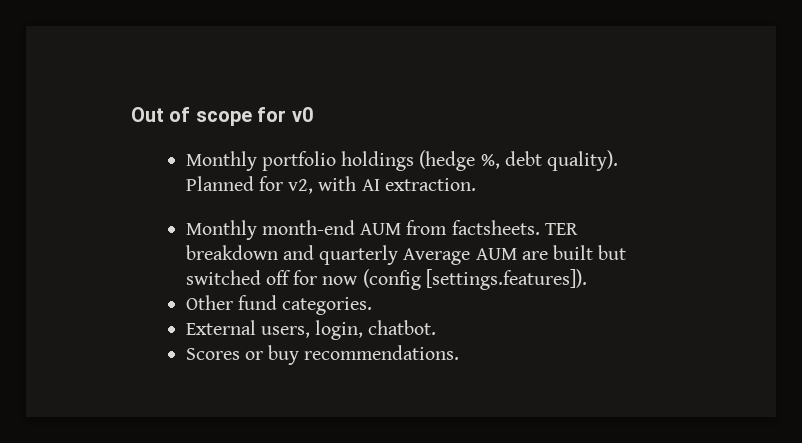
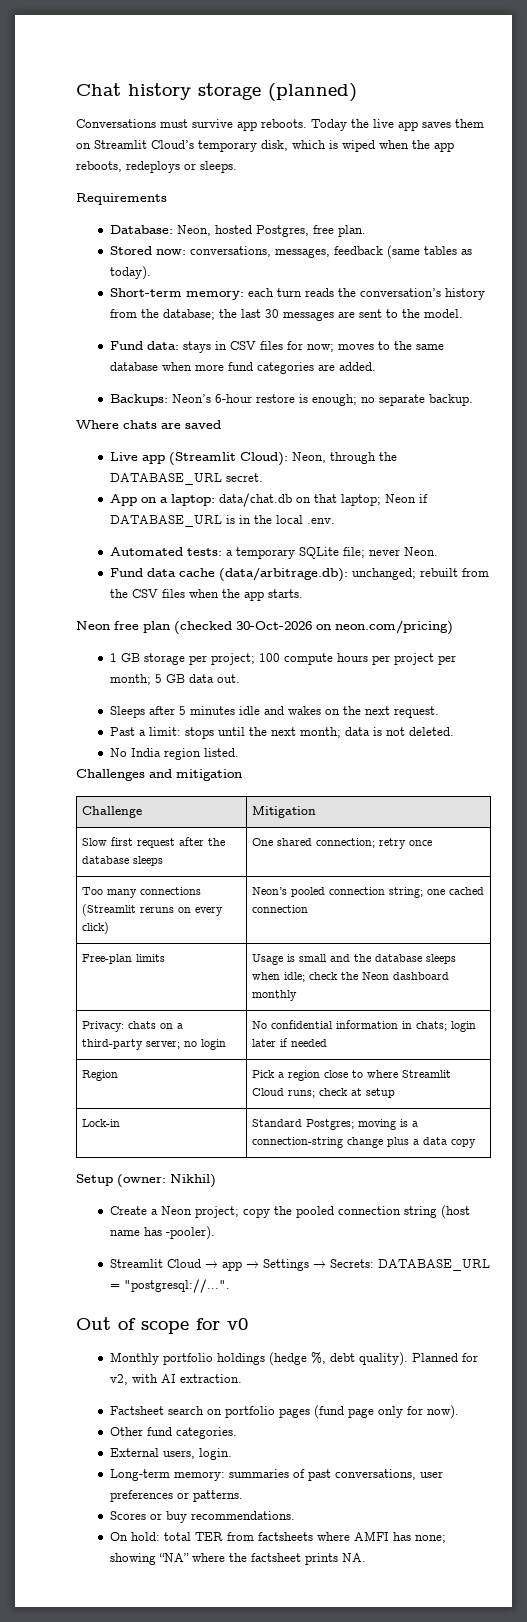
+ Chat history storage (planned)
+ Conversations must survive app reboots. Today the live app saves them on Streamlit Cloud’s temporary disk, which is wiped when the app reboots, redeploys or sleeps.
+ Requirements
+ Database: Neon, hosted Postgres, free plan.
+ Stored now: conversations, messages, feedback (same tables as today).
+ Short-term memory: each turn reads the conversation’s history from the database; the last 30 messages are sent to the model.
+ Fund data: stays in CSV files for now; moves to the same database when more fund categories are added.
+ Backups: Neon’s 6-hour restore is enough; no separate backup.
+ Where chats are saved
+ Live app (Streamlit Cloud): Neon, through the DATABASE_URL secret.
+ App on a laptop: data/chat.db on that laptop; Neon if DATABASE_URL is in the local .env.
+ Automated tests: a temporary SQLite file; never Neon.
+ Fund data cache (data/arbitrage.db): unchanged; rebuilt from the CSV files when the app starts.
+ Neon free plan (checked 30-Oct-2026 on neon.com/pricing)
+ 1 GB storage per project; 100 compute hours per project per month; 5 GB data out.
+ Sleeps after 5 minutes idle and wakes on the next request.
+ Past a limit: stops until the next month; data is not deleted.
+ No India region listed.
+ Challenges and mitigation
+ Challenge | Mitigation
+ Slow first request after the database sleeps | One shared connection; retry once
+ Too many connections (Streamlit reruns on every click) | Neon’s pooled connection string; one cached connection
+ Free-plan limits | Usage is small and the database sleeps when idle; check the Neon dashboard monthly
+ Privacy: chats on a third-party server; no login | No confidential information in chats; login later if needed
+ Region | Pick a region close to where Streamlit Cloud runs; check at setup
+ Lock-in | Standard Postgres; moving is a connection-string change plus a data copy
+ Setup (owner: Nikhil)
+ Create a Neon project; copy the pooled connection string (host name has -pooler).
+ Streamlit Cloud → app → Settings → Secrets: DATABASE_URL = "postgresql://...".
- Monthly month-end AUM from factsheets. TER breakdown and quarterly Average AUM are built but switched off for now (config [settings.features]).
+ Factsheet search on portfolio pages (fund page only for now).
- External users, login, chatbot.
+ External users, login.
+ Long-term memory: summaries of past conversations, user preferences or patterns.
  Scores or buy recommendations.
+ On hold: total TER from factsheets where AMFI has none; showing “NA” where the factsheet prints NA.

